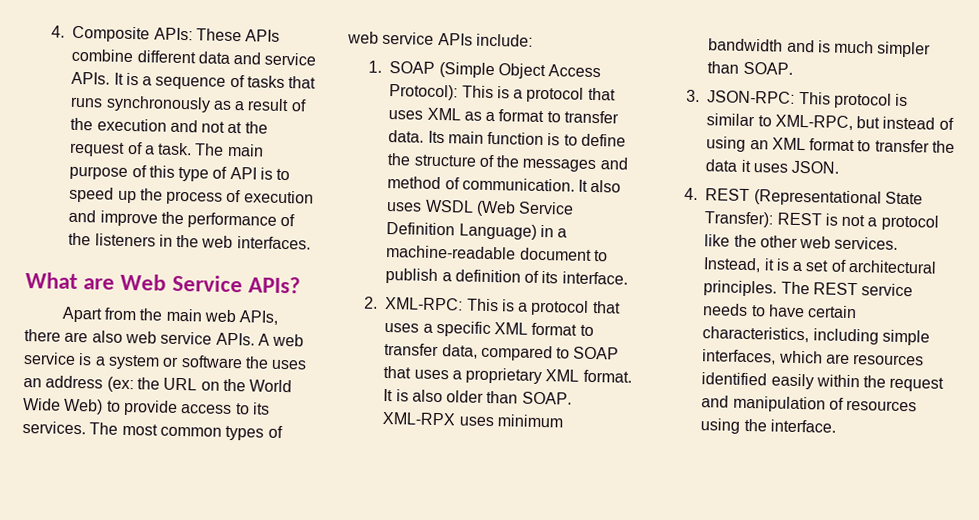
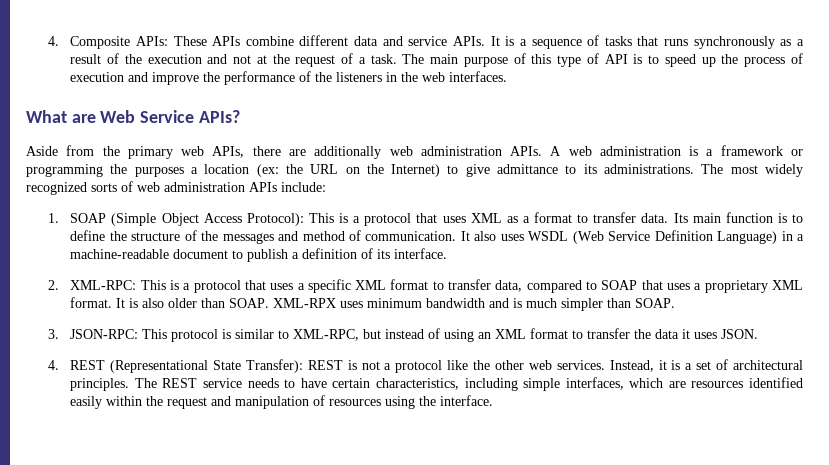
- Apart from the main web APIs, there are also web service APIs.
+ Aside from the primary web APIs, there are additionally web administration APIs.
- A web service is a system or software the uses an address (ex: the URL on the World Wide Web) to provide access to its services.
+ A web administration is a framework or programming the purposes a location (ex: the URL on the Internet) to give admittance to its administrations.
- The most common types of web service APIs include:
+ The most widely recognized sorts of web administration APIs include:

